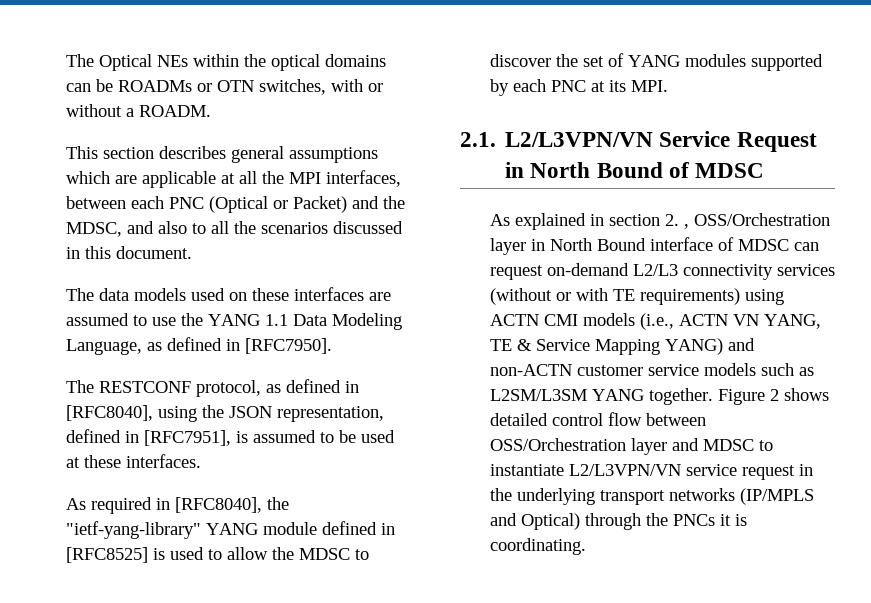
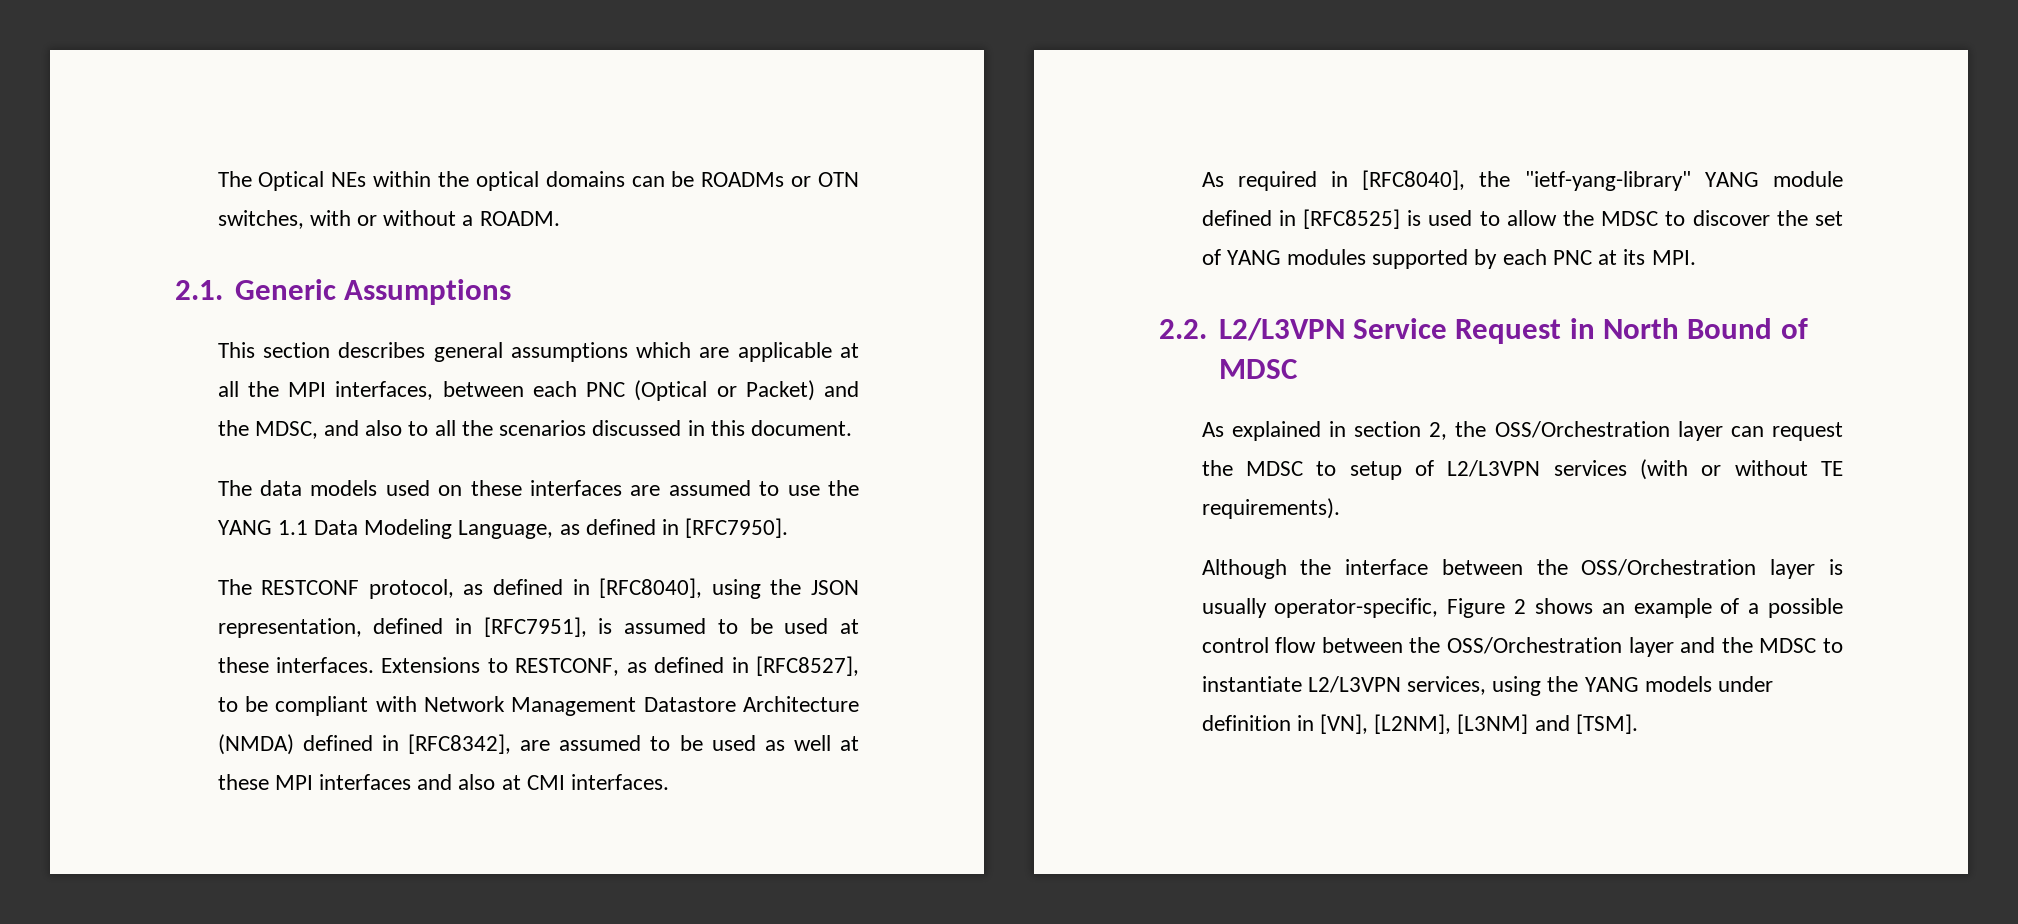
+ 2.1. Generic Assumptions
+ Extensions to RESTCONF, as defined in [RFC8527], to be compliant with Network Management Datastore Architecture (NMDA) defined in [RFC8342], are assumed to be used as well at these MPI interfaces and also at CMI interfaces.
- 2.1. L2/L3VPN/VN Service Request in North Bound of MDSC
+ 2.2. L2/L3VPN Service Request in North Bound of MDSC
- As explained in section 2. , OSS/Orchestration layer in North Bound interface of MDSC can request on-demand L2/L3 connectivity services (without or with TE requirements) using ACTN CMI models (i.e., ACTN VN YANG, TE & Service Mapping YANG) and non-ACTN customer service models such as L2SM/L3SM YANG together. Figure 2 shows detailed control flow between OSS/Orchestration layer and MDSC to instantiate L2/L3VPN/VN service request in the underlying transport networks (IP/MPLS and Optical) through the PNCs it is coordinating.
+ As explained in section 2, the OSS/Orchestration layer can request the MDSC to setup of L2/L3VPN services (with or without TE requirements).
+ Although the interface between the OSS/Orchestration layer is usually operator-specific, Figure 2 shows an example of a possible control flow between the OSS/Orchestration layer and the MDSC to instantiate L2/L3VPN services, using the YANG models under definition in [VN], [L2NM], [L3NM] and [TSM].

